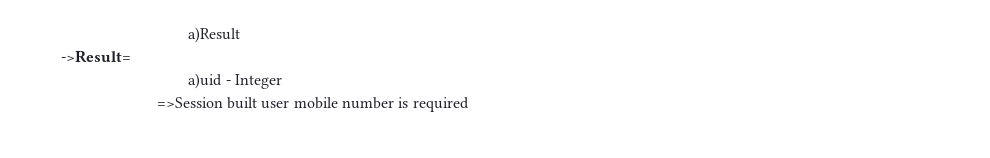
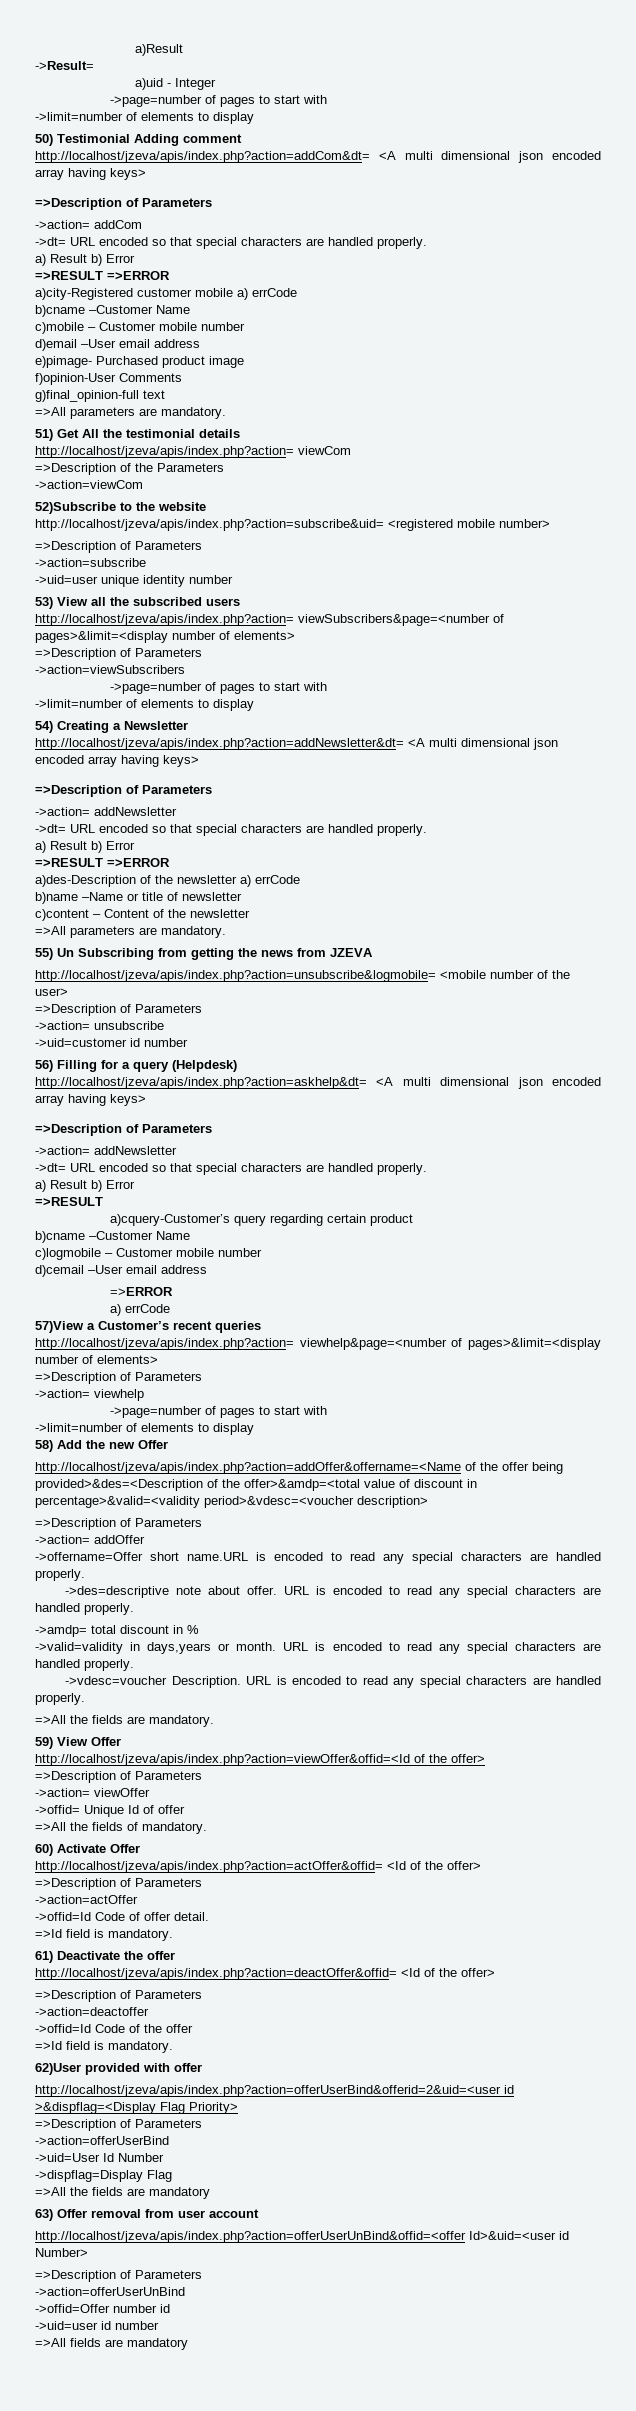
  a)uid - Integer
- =>Session built user mobile number is required
+ ->page=number of pages to start with
+ ->limit=number of elements to display
+ 50) Testimonial Adding comment
+ http://localhost/jzeva/apis/index.php?action=addCom&dt= <A multi dimensional json encoded array having keys>
+ =>Description of Parameters
+ ->action= addCom
+ ->dt= URL encoded so that special characters are handled properly.
+ a) Result b) Error
+ =>RESULT =>ERROR
+ a)city-Registered customer mobile a) errCode
+ b)cname –Customer Name
+ c)mobile – Customer mobile number
+ d)email –User email address
+ e)pimage- Purchased product image
+ f)opinion-User Comments
+ g)final_opinion-full text
+ =>All parameters are mandatory.
+ 51) Get All the testimonial details
+ http://localhost/jzeva/apis/index.php?action= viewCom
+ =>Description of the Parameters
+ ->action=viewCom
+ 52)Subscribe to the website
+ http://localhost/jzeva/apis/index.php?action=subscribe&uid= <registered mobile number>
+ =>Description of Parameters
+ ->action=subscribe
+ ->uid=user unique identity number
+ 53) View all the subscribed users
+ http://localhost/jzeva/apis/index.php?action= viewSubscribers&page=<number of pages>&limit=<display number of elements>
+ =>Description of Parameters
+ ->action=viewSubscribers
+ ->page=number of pages to start with
+ ->limit=number of elements to display
+ 54) Creating a Newsletter
+ http://localhost/jzeva/apis/index.php?action=addNewsletter&dt= <A multi dimensional json encoded array having keys>
+ =>Description of Parameters
+ ->action= addNewsletter
+ ->dt= URL encoded so that special characters are handled properly.
+ a) Result b) Error
+ =>RESULT =>ERROR
+ a)des-Description of the newsletter a) errCode
+ b)name –Name or title of newsletter
+ c)content – Content of the newsletter
+ =>All parameters are mandatory.
+ 55) Un Subscribing from getting the news from JZEVA
+ http://localhost/jzeva/apis/index.php?action=unsubscribe&logmobile= <mobile number of the user>
+ =>Description of Parameters
+ ->action= unsubscribe
+ ->uid=customer id number
+ 56) Filling for a query (Helpdesk)
+ http://localhost/jzeva/apis/index.php?action=askhelp&dt= <A multi dimensional json encoded array having keys>
+ =>Description of Parameters
+ ->action= addNewsletter
+ ->dt= URL encoded so that special characters are handled properly.
+ a) Result b) Error
+ =>RESULT
+ a)cquery-Customer’s query regarding certain product
+ b)cname –Customer Name
+ c)logmobile – Customer mobile number
+ d)cemail –User email address
+ =>ERROR
+ a) errCode
+ 57)View a Customer’s recent queries
+ http://localhost/jzeva/apis/index.php?action= viewhelp&page=<number of pages>&limit=<display number of elements>
+ =>Description of Parameters
+ ->action= viewhelp
+ ->page=number of pages to start with
+ ->limit=number of elements to display
+ 58) Add the new Offer
+ http://localhost/jzeva/apis/index.php?action=addOffer&offername=<Name of the offer being provided>&des=<Description of the offer>&amdp=<total value of discount in percentage>&valid=<validity period>&vdesc=<voucher description>
+ =>Description of Parameters
+ ->action= addOffer
+ ->offername=Offer short name.URL is encoded to read any special characters are handled properly.
+ ->des=descriptive note about offer. URL is encoded to read any special characters are handled properly.
+ ->amdp= total discount in %
+ ->valid=validity in days,years or month. URL is encoded to read any special characters are handled properly.
+ ->vdesc=voucher Description. URL is encoded to read any special characters are handled properly.
+ =>All the fields are mandatory.
+ 59) View Offer
+ http://localhost/jzeva/apis/index.php?action=viewOffer&offid=<Id of the offer>
+ =>Description of Parameters
+ ->action= viewOffer
+ ->offid= Unique Id of offer
+ =>All the fields of mandatory.
+ 60) Activate Offer
+ http://localhost/jzeva/apis/index.php?action=actOffer&offid= <Id of the offer>
+ =>Description of Parameters
+ ->action=actOffer
+ ->offid=Id Code of offer detail.
+ =>Id field is mandatory.
+ 61) Deactivate the offer
+ http://localhost/jzeva/apis/index.php?action=deactOffer&offid= <Id of the offer>
+ =>Description of Parameters
+ ->action=deactoffer
+ ->offid=Id Code of the offer
+ =>Id field is mandatory.
+ 62)User provided with offer
+ http://localhost/jzeva/apis/index.php?action=offerUserBind&offerid=2&uid=<user id >&dispflag=<Display Flag Priority>
+ =>Description of Parameters
+ ->action=offerUserBind
+ ->uid=User Id Number
+ ->dispflag=Display Flag
+ =>All the fields are mandatory
+ 63) Offer removal from user account
+ http://localhost/jzeva/apis/index.php?action=offerUserUnBind&offid=<offer Id>&uid=<user id Number>
+ =>Description of Parameters
+ ->action=offerUserUnBind
+ ->offid=Offer number id
+ ->uid=user id number
+ =>All fields are mandatory

